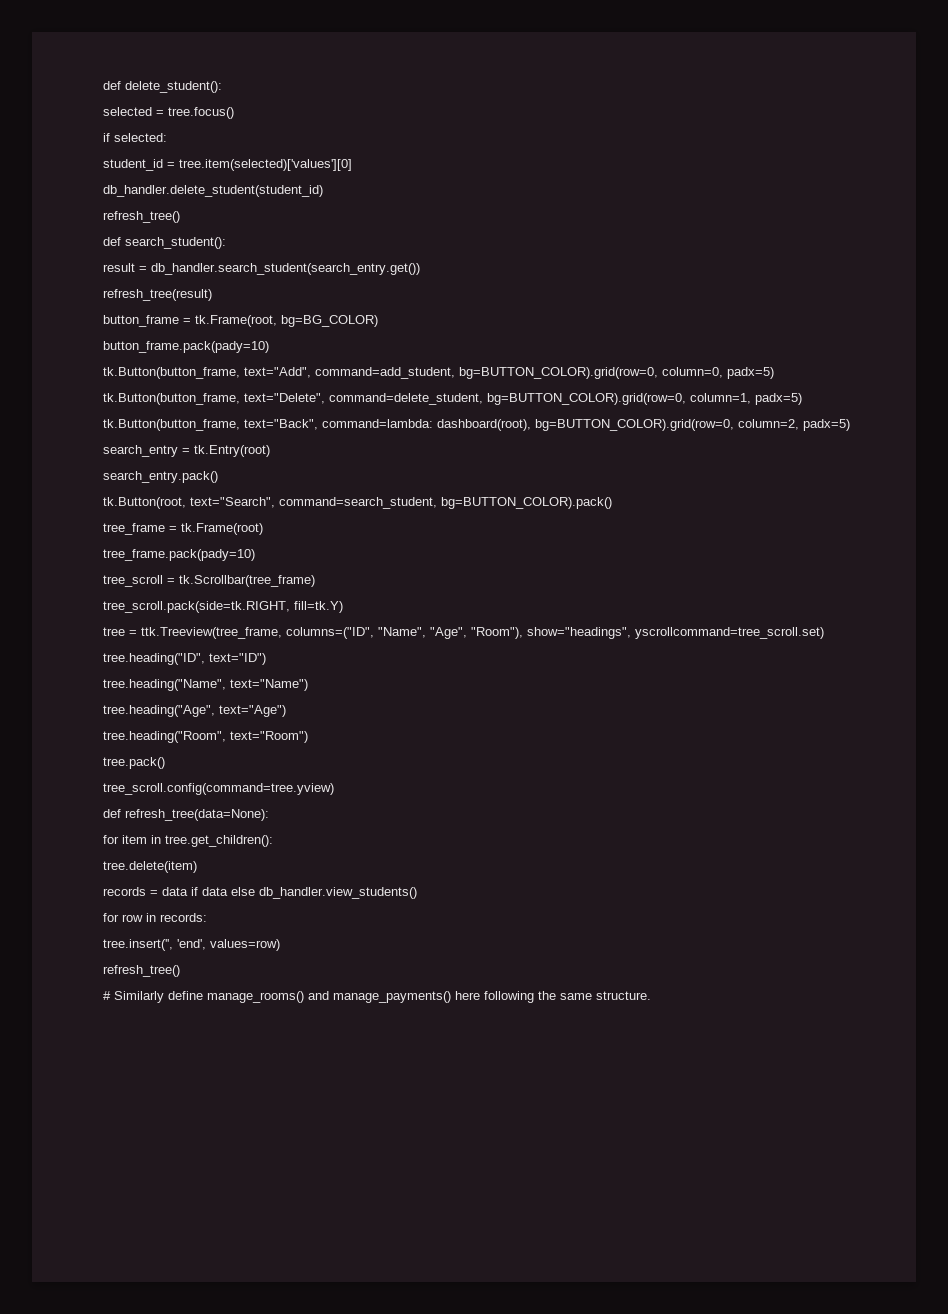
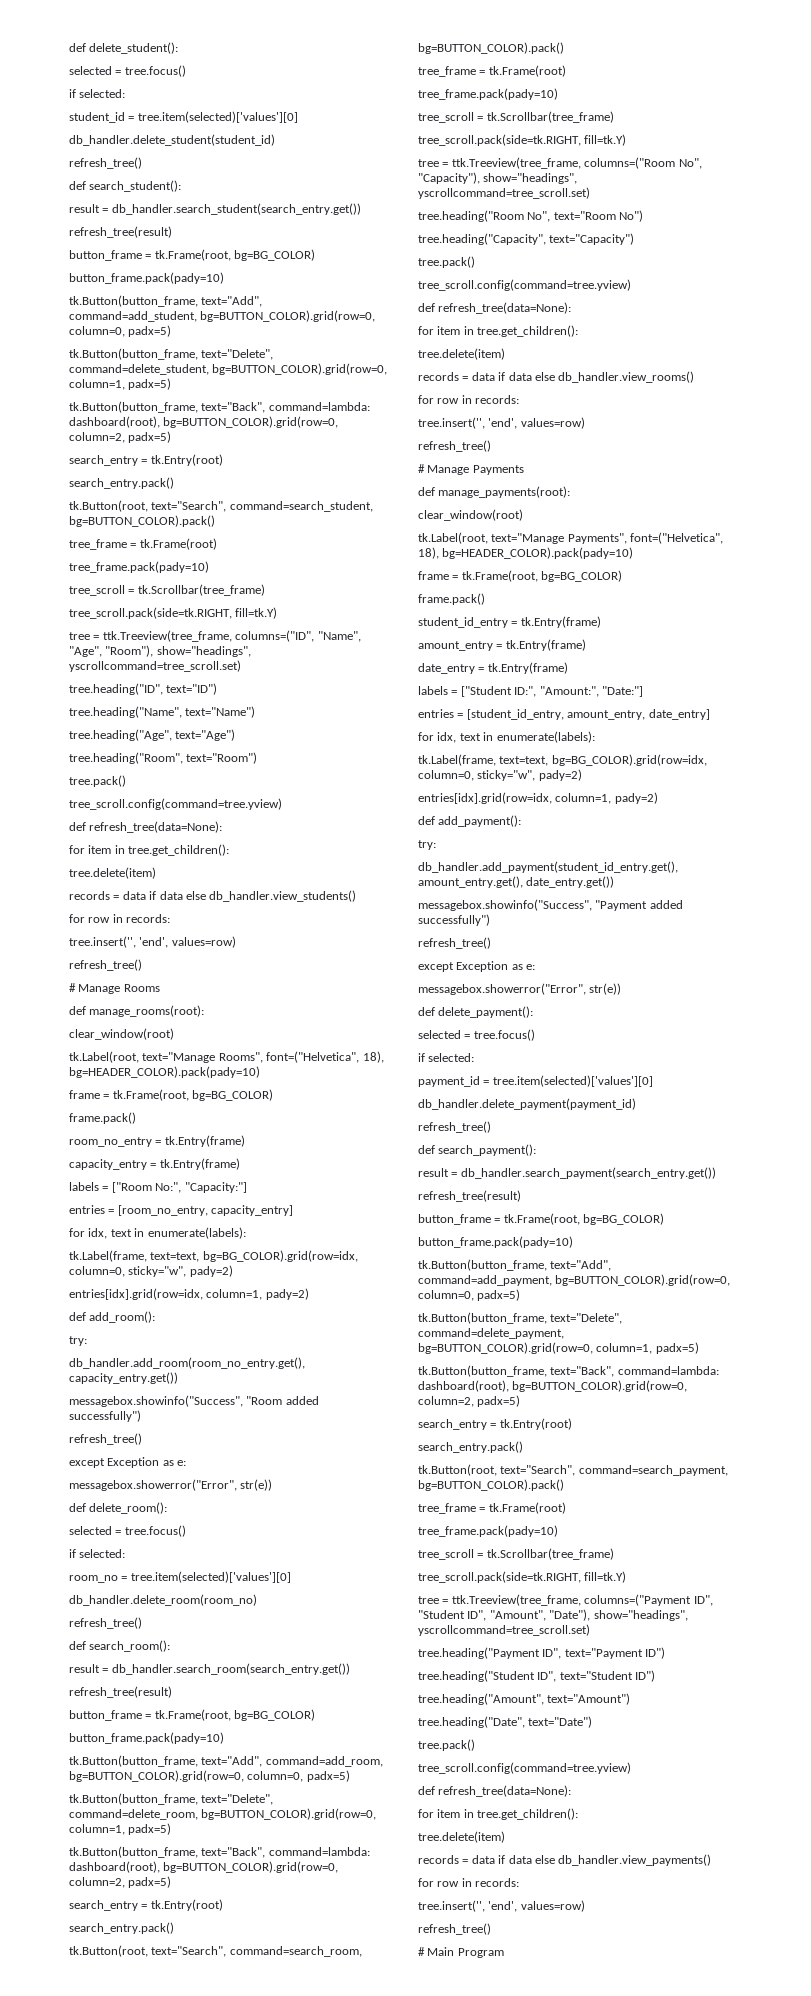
- # Similarly define manage_rooms() and manage_payments() here following the same structure.
+ # Manage Rooms
+ def manage_rooms(root):
+ clear_window(root)
+ tk.Label(root, text="Manage Rooms", font=("Helvetica", 18), bg=HEADER_COLOR).pack(pady=10)
+ frame = tk.Frame(root, bg=BG_COLOR)
+ frame.pack()
+ room_no_entry = tk.Entry(frame)
+ capacity_entry = tk.Entry(frame)
+ labels = ["Room No:", "Capacity:"]
+ entries = [room_no_entry, capacity_entry]
+ for idx, text in enumerate(labels):
+ tk.Label(frame, text=text, bg=BG_COLOR).grid(row=idx, column=0, sticky="w", pady=2)
+ entries[idx].grid(row=idx, column=1, pady=2)
+ def add_room():
+ try:
+ db_handler.add_room(room_no_entry.get(), capacity_entry.get())
+ messagebox.showinfo("Success", "Room added successfully")
+ refresh_tree()
+ except Exception as e:
+ messagebox.showerror("Error", str(e))
+ def delete_room():
+ selected = tree.focus()
+ if selected:
+ room_no = tree.item(selected)['values'][0]
+ db_handler.delete_room(room_no)
+ refresh_tree()
+ def search_room():
+ result = db_handler.search_room(search_entry.get())
+ refresh_tree(result)
+ button_frame = tk.Frame(root, bg=BG_COLOR)
+ button_frame.pack(pady=10)
+ tk.Button(button_frame, text="Add", command=add_room, bg=BUTTON_COLOR).grid(row=0, column=0, padx=5)
+ tk.Button(button_frame, text="Delete", command=delete_room, bg=BUTTON_COLOR).grid(row=0, column=1, padx=5)
+ tk.Button(button_frame, text="Back", command=lambda: dashboard(root), bg=BUTTON_COLOR).grid(row=0, column=2, padx=5)
+ search_entry = tk.Entry(root)
+ search_entry.pack()
+ tk.Button(root, text="Search", command=search_room, bg=BUTTON_COLOR).pack()
+ tree_frame = tk.Frame(root)
+ tree_frame.pack(pady=10)
+ tree_scroll = tk.Scrollbar(tree_frame)
+ tree_scroll.pack(side=tk.RIGHT, fill=tk.Y)
+ tree = ttk.Treeview(tree_frame, columns=("Room No", "Capacity"), show="headings", yscrollcommand=tree_scroll.set)
+ tree.heading("Room No", text="Room No")
+ tree.heading("Capacity", text="Capacity")
+ tree.pack()
+ tree_scroll.config(command=tree.yview)
+ def refresh_tree(data=None):
+ for item in tree.get_children():
+ tree.delete(item)
+ records = data if data else db_handler.view_rooms()
+ for row in records:
+ tree.insert('', 'end', values=row)
+ refresh_tree()
+ # Manage Payments
+ def manage_payments(root):
+ clear_window(root)
+ tk.Label(root, text="Manage Payments", font=("Helvetica", 18), bg=HEADER_COLOR).pack(pady=10)
+ frame = tk.Frame(root, bg=BG_COLOR)
+ frame.pack()
+ student_id_entry = tk.Entry(frame)
+ amount_entry = tk.Entry(frame)
+ date_entry = tk.Entry(frame)
+ labels = ["Student ID:", "Amount:", "Date:"]
+ entries = [student_id_entry, amount_entry, date_entry]
+ for idx, text in enumerate(labels):
+ tk.Label(frame, text=text, bg=BG_COLOR).grid(row=idx, column=0, sticky="w", pady=2)
+ entries[idx].grid(row=idx, column=1, pady=2)
+ def add_payment():
+ try:
+ db_handler.add_payment(student_id_entry.get(), amount_entry.get(), date_entry.get())
+ messagebox.showinfo("Success", "Payment added successfully")
+ refresh_tree()
+ except Exception as e:
+ messagebox.showerror("Error", str(e))
+ def delete_payment():
+ selected = tree.focus()
+ if selected:
+ payment_id = tree.item(selected)['values'][0]
+ db_handler.delete_payment(payment_id)
+ refresh_tree()
+ def search_payment():
+ result = db_handler.search_payment(search_entry.get())
+ refresh_tree(result)
+ button_frame = tk.Frame(root, bg=BG_COLOR)
+ button_frame.pack(pady=10)
+ tk.Button(button_frame, text="Add", command=add_payment, bg=BUTTON_COLOR).grid(row=0, column=0, padx=5)
+ tk.Button(button_frame, text="Delete", command=delete_payment, bg=BUTTON_COLOR).grid(row=0, column=1, padx=5)
+ tk.Button(button_frame, text="Back", command=lambda: dashboard(root), bg=BUTTON_COLOR).grid(row=0, column=2, padx=5)
+ search_entry = tk.Entry(root)
+ search_entry.pack()
+ tk.Button(root, text="Search", command=search_payment, bg=BUTTON_COLOR).pack()
+ tree_frame = tk.Frame(root)
+ tree_frame.pack(pady=10)
+ tree_scroll = tk.Scrollbar(tree_frame)
+ tree_scroll.pack(side=tk.RIGHT, fill=tk.Y)
+ tree = ttk.Treeview(tree_frame, columns=("Payment ID", "Student ID", "Amount", "Date"), show="headings", yscrollcommand=tree_scroll.set)
+ tree.heading("Payment ID", text="Payment ID")
+ tree.heading("Student ID", text="Student ID")
+ tree.heading("Amount", text="Amount")
+ tree.heading("Date", text="Date")
+ tree.pack()
+ tree_scroll.config(command=tree.yview)
+ def refresh_tree(data=None):
+ for item in tree.get_children():
+ tree.delete(item)
+ records = data if data else db_handler.view_payments()
+ for row in records:
+ tree.insert('', 'end', values=row)
+ refresh_tree()
+ # Main Program

